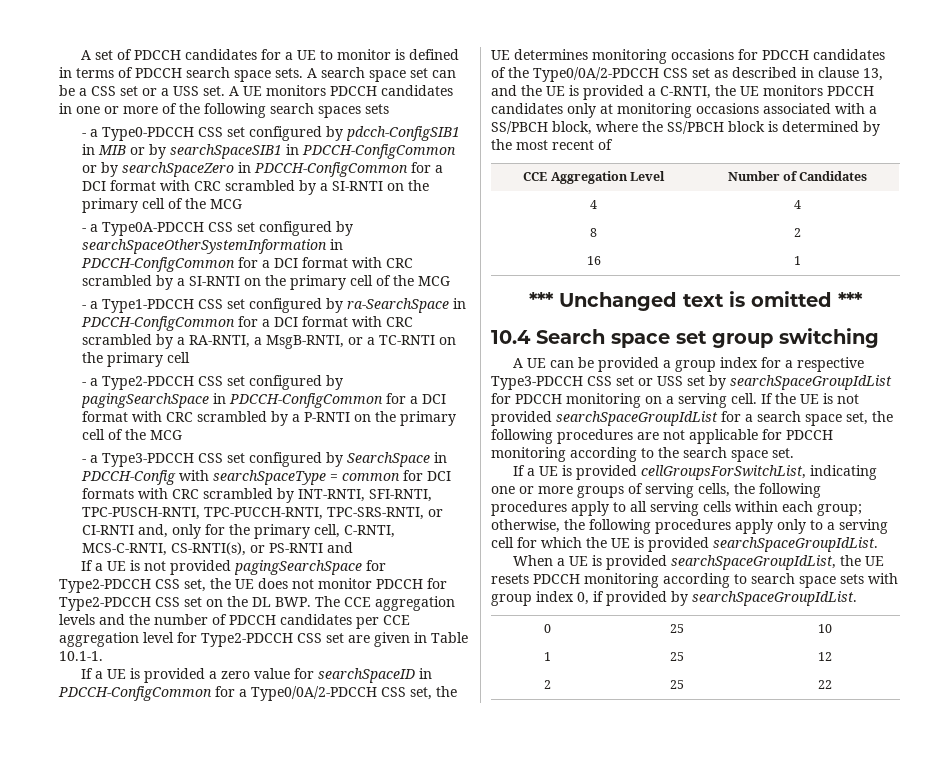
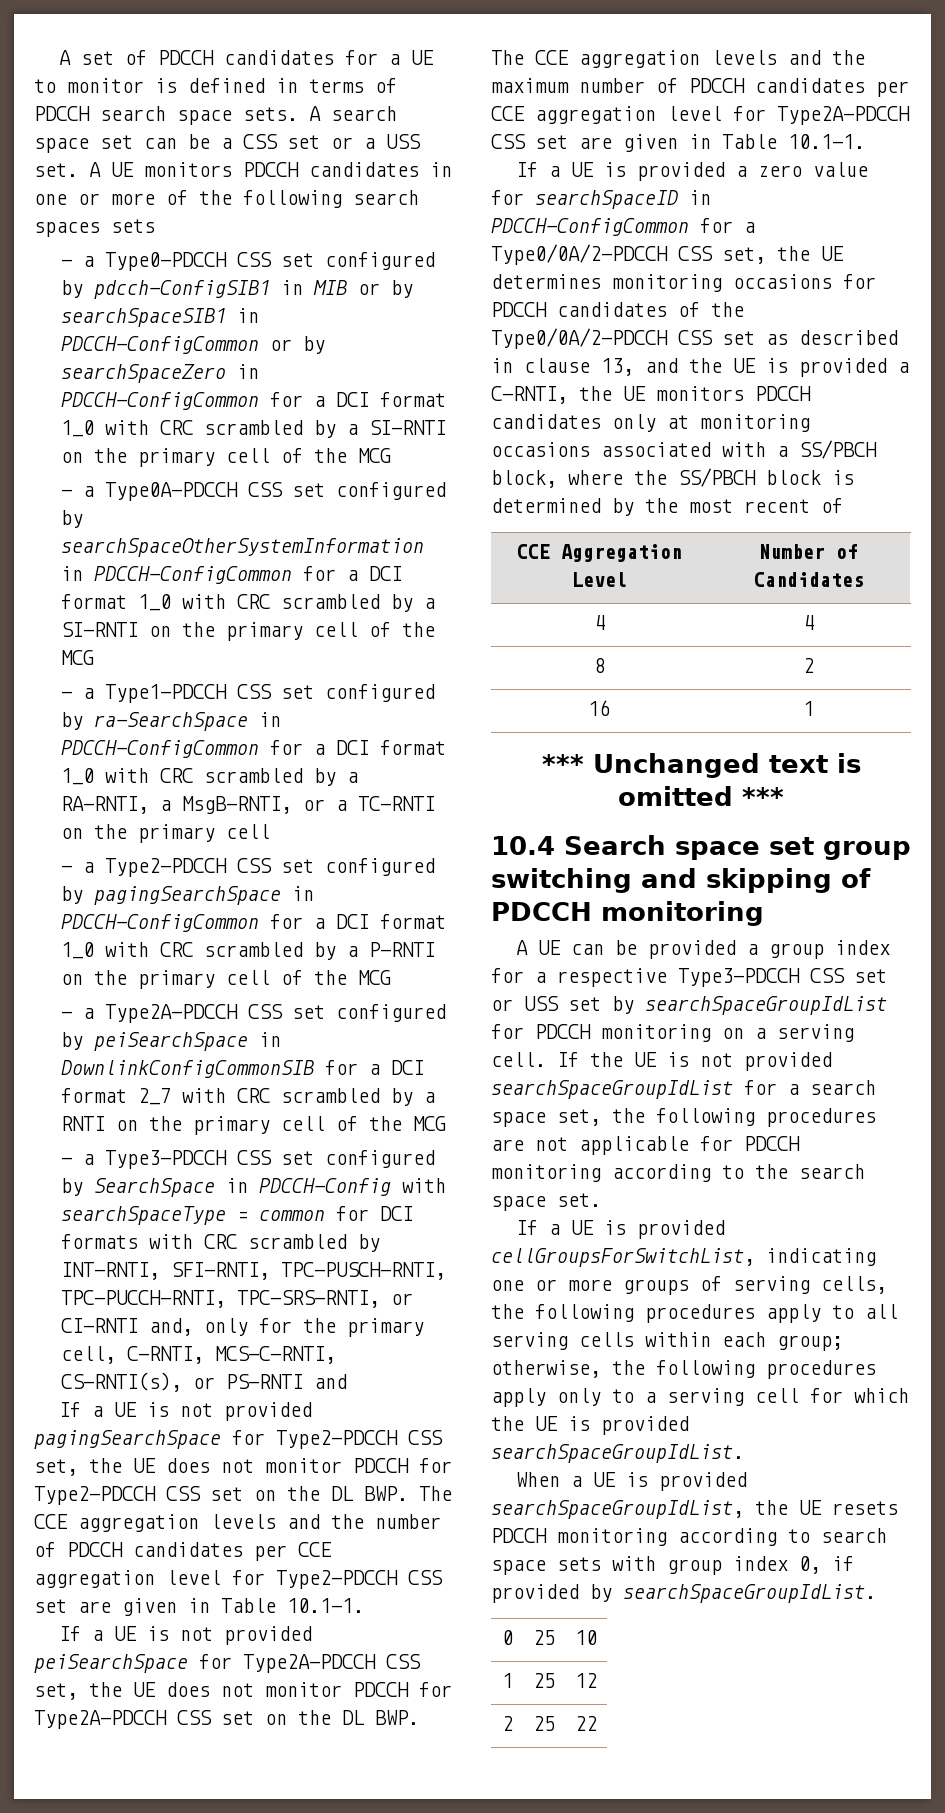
- - a Type0-PDCCH CSS set configured by pdcch-ConfigSIB1 in MIB or by searchSpaceSIB1 in PDCCH-ConfigCommon or by searchSpaceZero in PDCCH-ConfigCommon for a DCI format with CRC scrambled by a SI-RNTI on the primary cell of the MCG
+ - a Type0-PDCCH CSS set configured by pdcch-ConfigSIB1 in MIB or by searchSpaceSIB1 in PDCCH-ConfigCommon or by searchSpaceZero in PDCCH-ConfigCommon for a DCI format 1_0 with CRC scrambled by a SI-RNTI on the primary cell of the MCG
- - a Type0A-PDCCH CSS set configured by searchSpaceOtherSystemInformation in PDCCH-ConfigCommon for a DCI format with CRC scrambled by a SI-RNTI on the primary cell of the MCG
+ - a Type0A-PDCCH CSS set configured by searchSpaceOtherSystemInformation in PDCCH-ConfigCommon for a DCI format 1_0 with CRC scrambled by a SI-RNTI on the primary cell of the MCG
- - a Type1-PDCCH CSS set configured by ra-SearchSpace in PDCCH-ConfigCommon for a DCI format with CRC scrambled by a RA-RNTI, a MsgB-RNTI, or a TC-RNTI on the primary cell
+ - a Type1-PDCCH CSS set configured by ra-SearchSpace in PDCCH-ConfigCommon for a DCI format 1_0 with CRC scrambled by a RA-RNTI, a MsgB-RNTI, or a TC-RNTI on the primary cell
- - a Type2-PDCCH CSS set configured by pagingSearchSpace in PDCCH-ConfigCommon for a DCI format with CRC scrambled by a P-RNTI on the primary cell of the MCG
+ - a Type2-PDCCH CSS set configured by pagingSearchSpace in PDCCH-ConfigCommon for a DCI format 1_0 with CRC scrambled by a P-RNTI on the primary cell of the MCG
+ - a Type2A-PDCCH CSS set configured by peiSearchSpace in DownlinkConfigCommonSIB for a DCI format 2_7 with CRC scrambled by a RNTI on the primary cell of the MCG
+ If a UE is not provided peiSearchSpace for Type2A-PDCCH CSS set, the UE does not monitor PDCCH for Type2A-PDCCH CSS set on the DL BWP. The CCE aggregation levels and the maximum number of PDCCH candidates per CCE aggregation level for Type2A-PDCCH CSS set are given in Table 10.1-1.
- 10.4 Search space set group switching
+ 10.4 Search space set group switching and skipping of PDCCH monitoring

